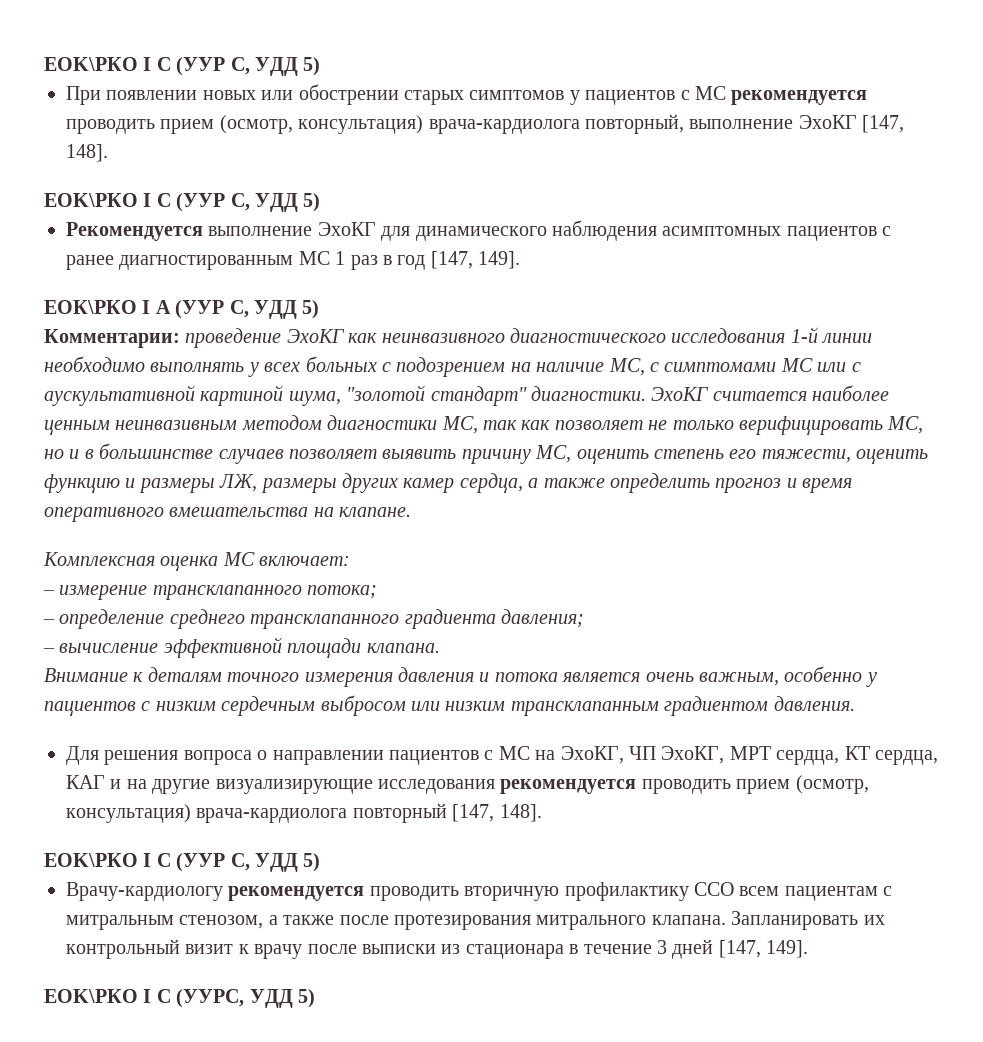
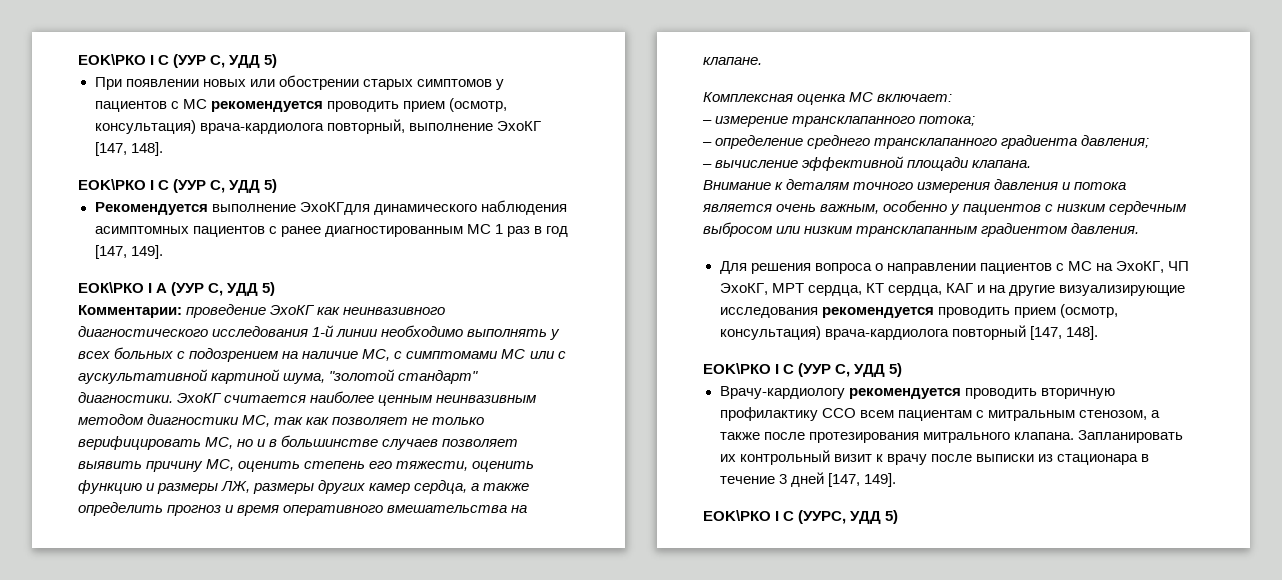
- Рекомендуется выполнение ЭхоКГ для динамического наблюдения асимптомных пациентов с ранее диагностированным МС 1 раз в год [147, 149].
+ Рекомендуется выполнение ЭхоКГдля динамического наблюдения асимптомных пациентов с ранее диагностированным МС 1 раз в год [147, 149].

